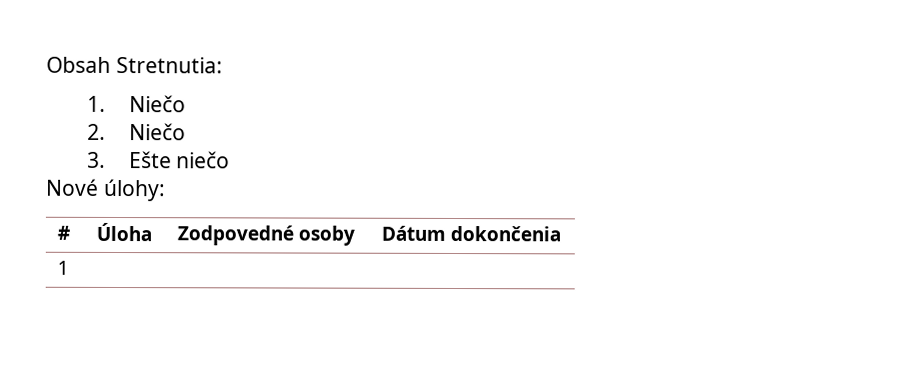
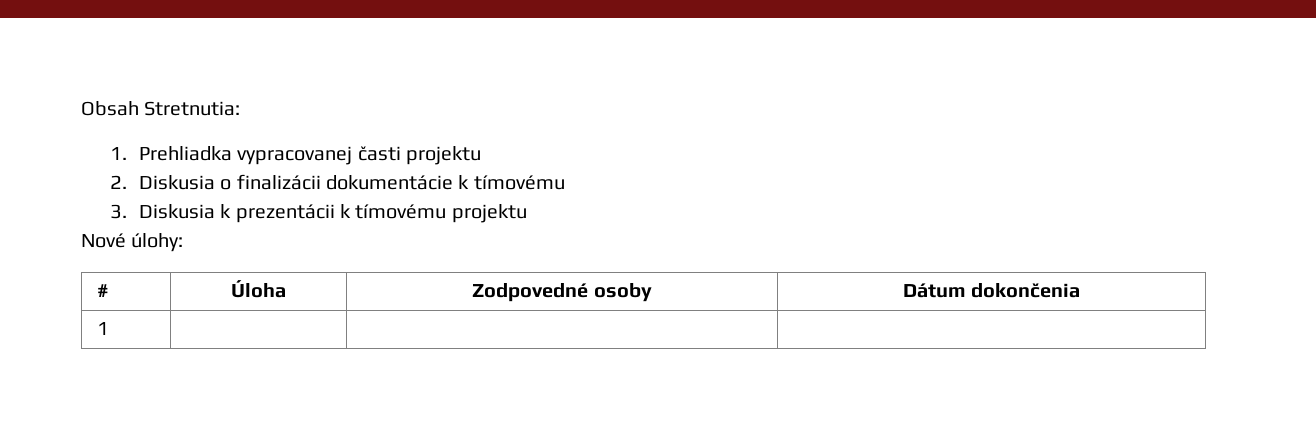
- 1. Niečo
- 2. Niečo
- 3. Ešte niečo
+ 1. Prehliadka vypracovanej časti projektu
+ 2. Diskusia o finalizácii dokumentácie k tímovému
+ 3. Diskusia k prezentácii k tímovému projektu

